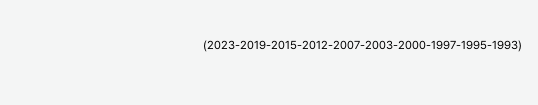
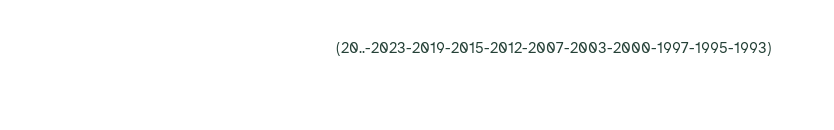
- (2023-2019-2015-2012-2007-2003-2000-1997-1995-1993)
+ (20..-2023-2019-2015-2012-2007-2003-2000-1997-1995-1993)

